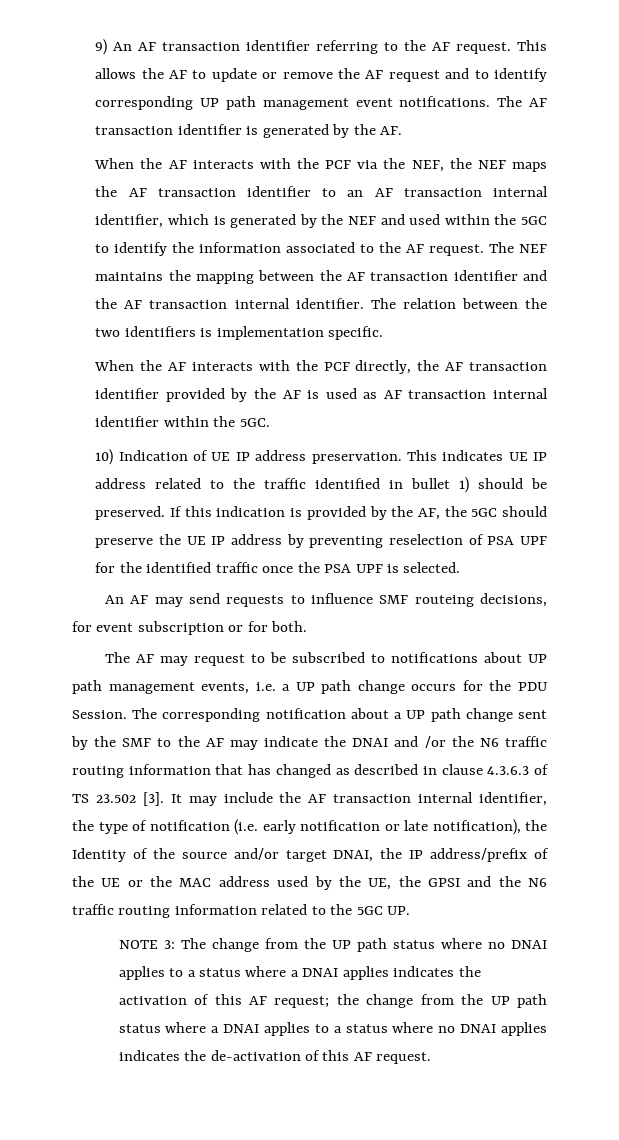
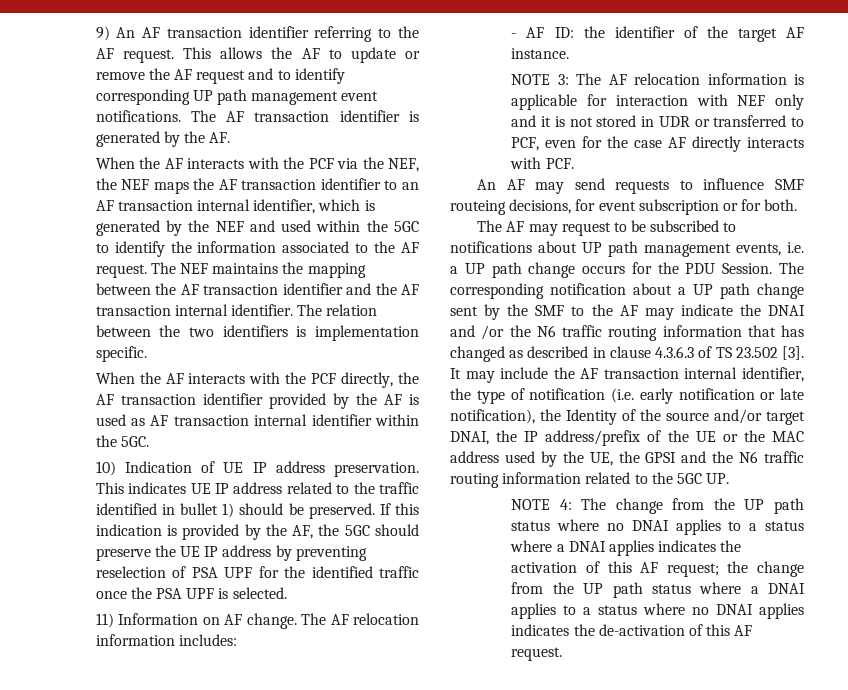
+ 11) Information on AF change. The AF relocation information includes:
+ - AF ID: the identifier of the target AF instance.
+ NOTE 3: The AF relocation information is applicable for interaction with NEF only and it is not stored in UDR or transferred to PCF, even for the case AF directly interacts with PCF.
- NOTE 3: The change from the UP path status where no DNAI applies to a status where a DNAI applies indicates the activation of this AF request; the change from the UP path status where a DNAI applies to a status where no DNAI applies indicates the de-activation of this AF request.
+ NOTE 4: The change from the UP path status where no DNAI applies to a status where a DNAI applies indicates the activation of this AF request; the change from the UP path status where a DNAI applies to a status where no DNAI applies indicates the de-activation of this AF request.

